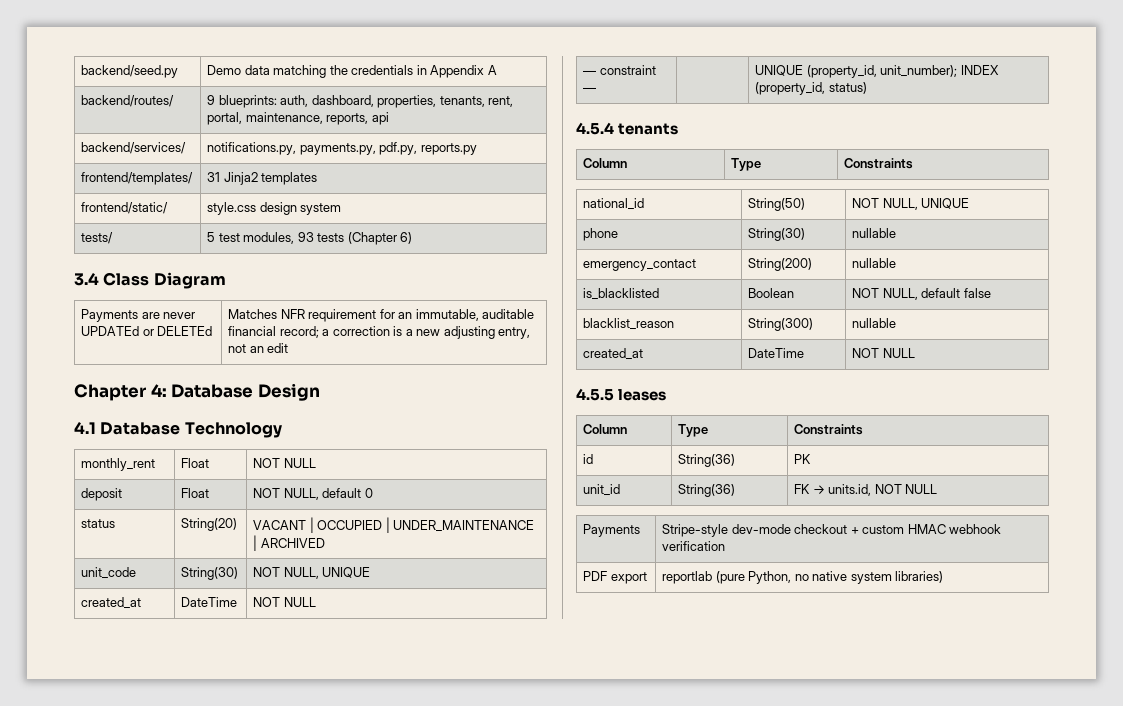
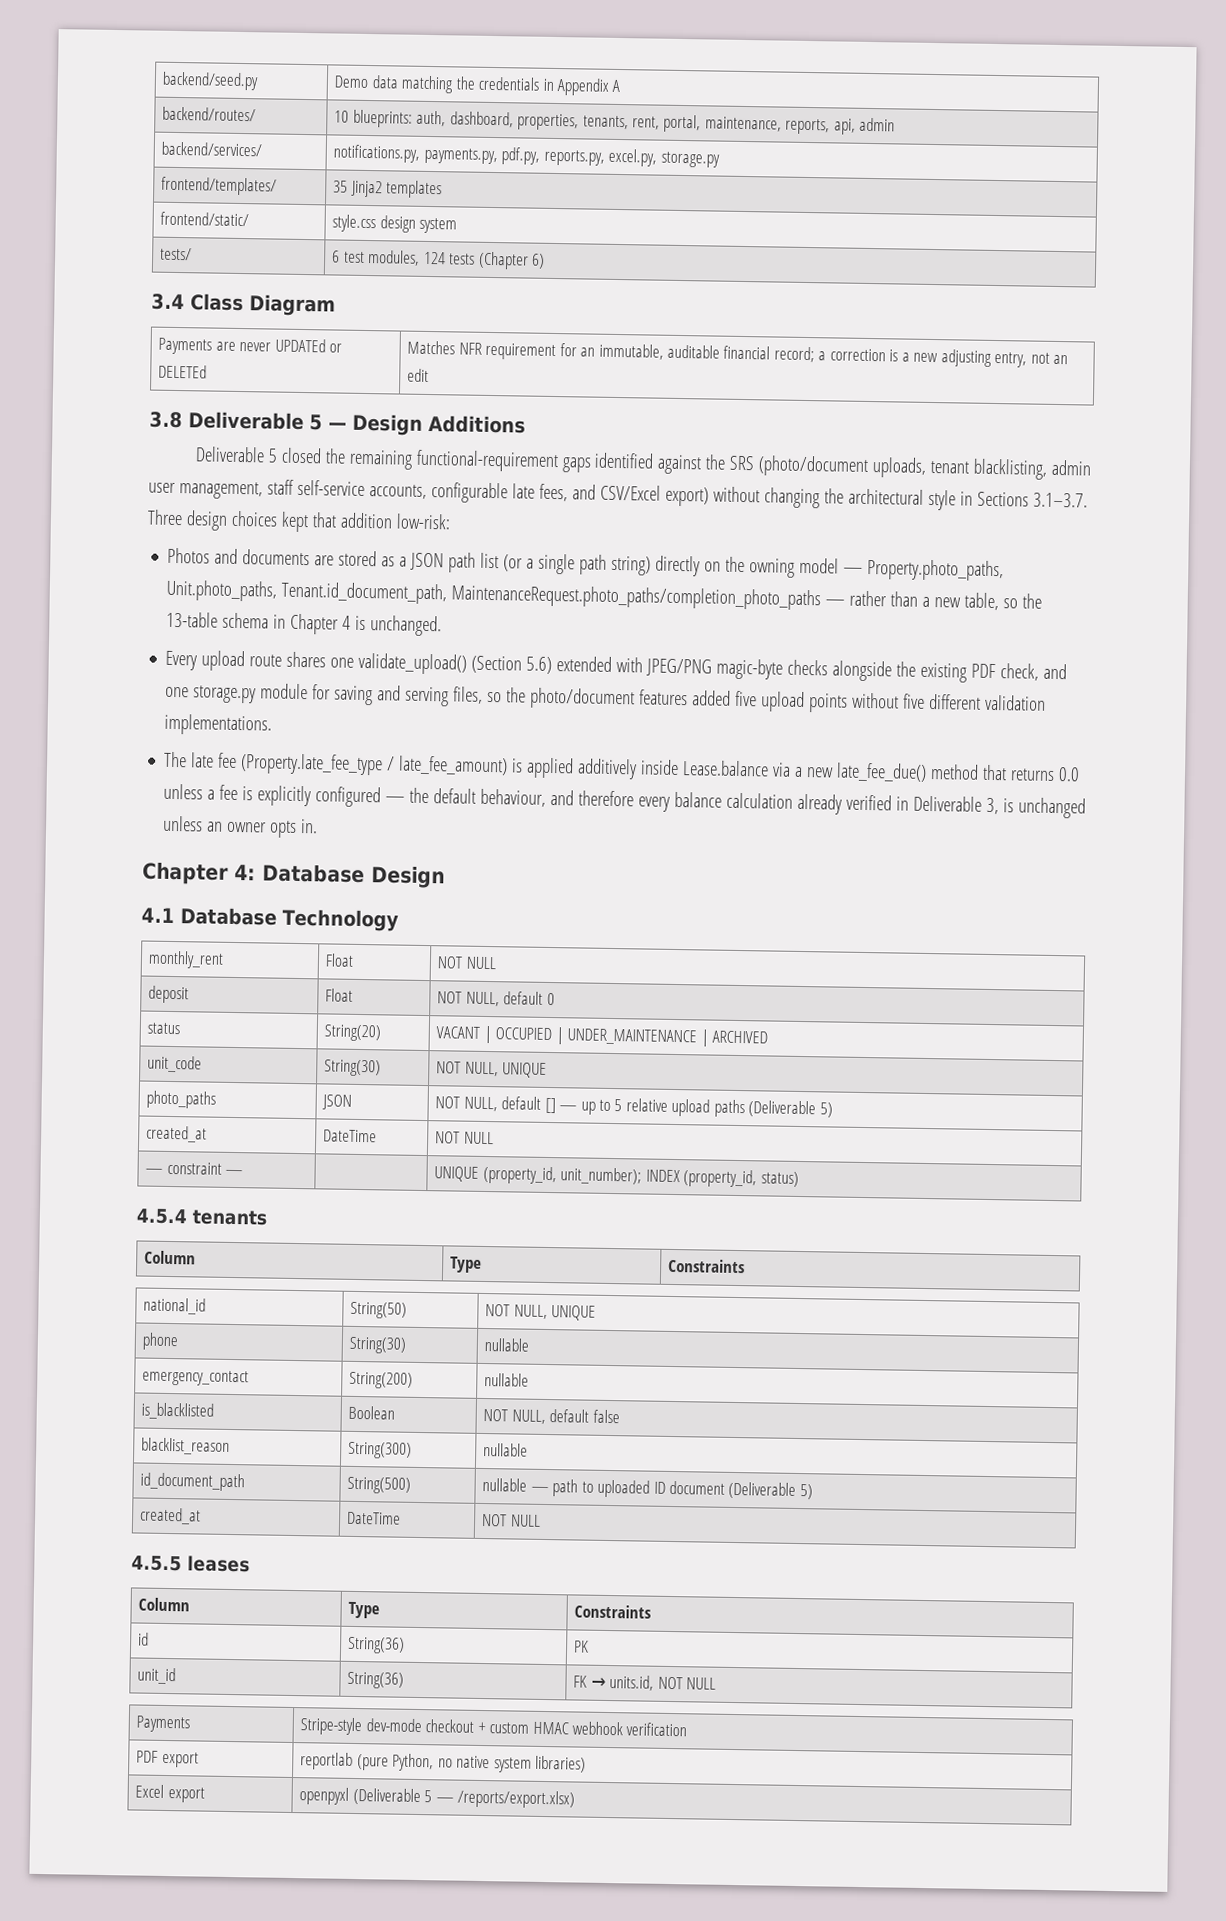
- backend/routes/ | 9 blueprints: auth, dashboard, properties, tenants, rent, portal, maintenance, reports, api
+ backend/routes/ | 10 blueprints: auth, dashboard, properties, tenants, rent, portal, maintenance, reports, api, admin
- backend/services/ | notifications.py, payments.py, pdf.py, reports.py
+ backend/services/ | notifications.py, payments.py, pdf.py, reports.py, excel.py, storage.py
- frontend/templates/ | 31 Jinja2 templates
+ frontend/templates/ | 35 Jinja2 templates
- tests/ | 5 test modules, 93 tests (Chapter 6)
+ tests/ | 6 test modules, 124 tests (Chapter 6)
+ 3.8 Deliverable 5 — Design Additions
+ Deliverable 5 closed the remaining functional-requirement gaps identified against the SRS (photo/document uploads, tenant blacklisting, admin user management, staff self-service accounts, configurable late fees, and CSV/Excel export) without changing the architectural style in Sections 3.1–3.7. Three design choices kept that addition low-risk:
+ Photos and documents are stored as a JSON path list (or a single path string) directly on the owning model — Property.photo_paths, Unit.photo_paths, Tenant.id_document_path, MaintenanceRequest.photo_paths/completion_photo_paths — rather than a new table, so the 13-table schema in Chapter 4 is unchanged.
+ Every upload route shares one validate_upload() (Section 5.6) extended with JPEG/PNG magic-byte checks alongside the existing PDF check, and one storage.py module for saving and serving files, so the photo/document features added five upload points without five different validation implementations.
+ The late fee (Property.late_fee_type / late_fee_amount) is applied additively inside Lease.balance via a new late_fee_due() method that returns 0.0 unless a fee is explicitly configured — the default behaviour, and therefore every balance calculation already verified in Deliverable 3, is unchanged unless an owner opts in.
+ photo_paths | JSON | NOT NULL, default [] — up to 5 relative upload paths (Deliverable 5)
+ id_document_path | String(500) | nullable — path to uploaded ID document (Deliverable 5)
+ Excel export | openpyxl (Deliverable 5 — /reports/export.xlsx)

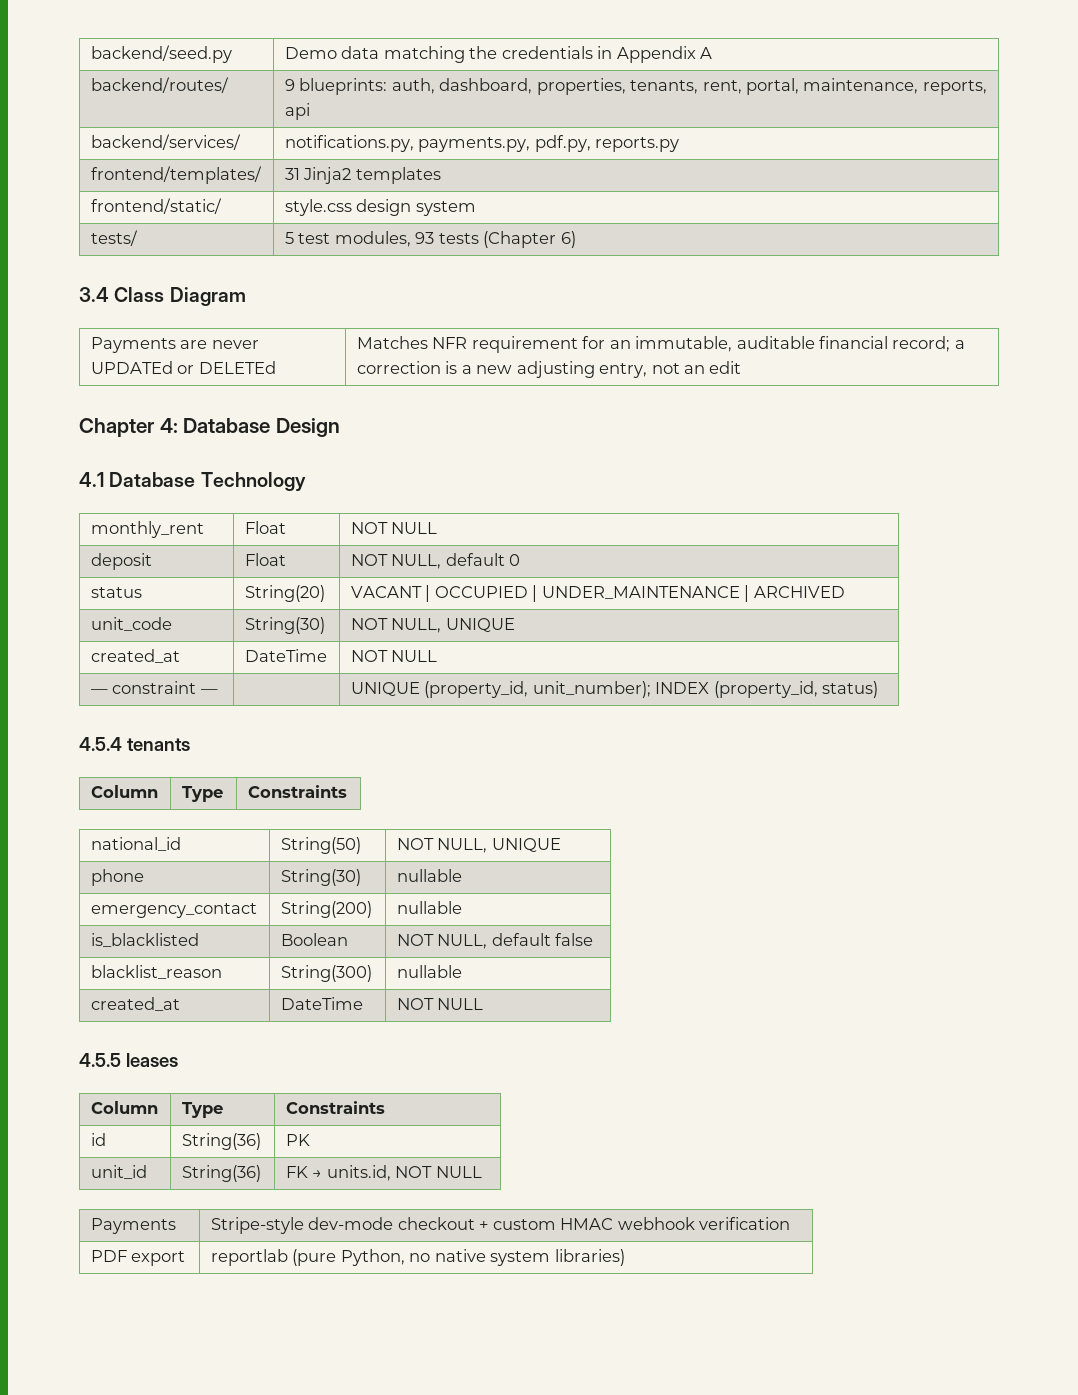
- backend/routes/ | 10 blueprints: auth, dashboard, properties, tenants, rent, portal, maintenance, reports, api, admin
+ backend/routes/ | 9 blueprints: auth, dashboard, properties, tenants, rent, portal, maintenance, reports, api
- backend/services/ | notifications.py, payments.py, pdf.py, reports.py, excel.py, storage.py
+ backend/services/ | notifications.py, payments.py, pdf.py, reports.py
- frontend/templates/ | 35 Jinja2 templates
+ frontend/templates/ | 31 Jinja2 templates
- tests/ | 6 test modules, 124 tests (Chapter 6)
+ tests/ | 5 test modules, 93 tests (Chapter 6)
- 3.8 Deliverable 5 — Design Additions
- Deliverable 5 closed the remaining functional-requirement gaps identified against the SRS (photo/document uploads, tenant blacklisting, admin user management, staff self-service accounts, configurable late fees, and CSV/Excel export) without changing the architectural style in Sections 3.1–3.7. Three design choices kept that addition low-risk:
- Photos and documents are stored as a JSON path list (or a single path string) directly on the owning model — Property.photo_paths, Unit.photo_paths, Tenant.id_document_path, MaintenanceRequest.photo_paths/completion_photo_paths — rather than a new table, so the 13-table schema in Chapter 4 is unchanged.
- Every upload route shares one validate_upload() (Section 5.6) extended with JPEG/PNG magic-byte checks alongside the existing PDF check, and one storage.py module for saving and serving files, so the photo/document features added five upload points without five different validation implementations.
- The late fee (Property.late_fee_type / late_fee_amount) is applied additively inside Lease.balance via a new late_fee_due() method that returns 0.0 unless a fee is explicitly configured — the default behaviour, and therefore every balance calculation already verified in Deliverable 3, is unchanged unless an owner opts in.
- photo_paths | JSON | NOT NULL, default [] — up to 5 relative upload paths (Deliverable 5)
- id_document_path | String(500) | nullable — path to uploaded ID document (Deliverable 5)
- Excel export | openpyxl (Deliverable 5 — /reports/export.xlsx)

